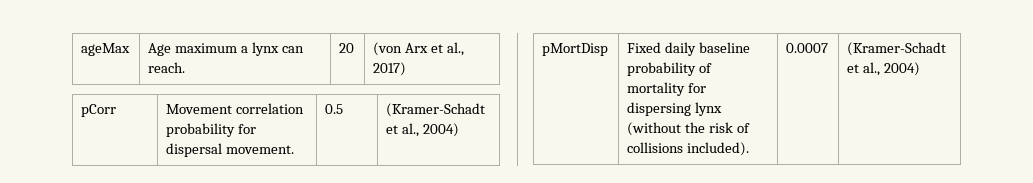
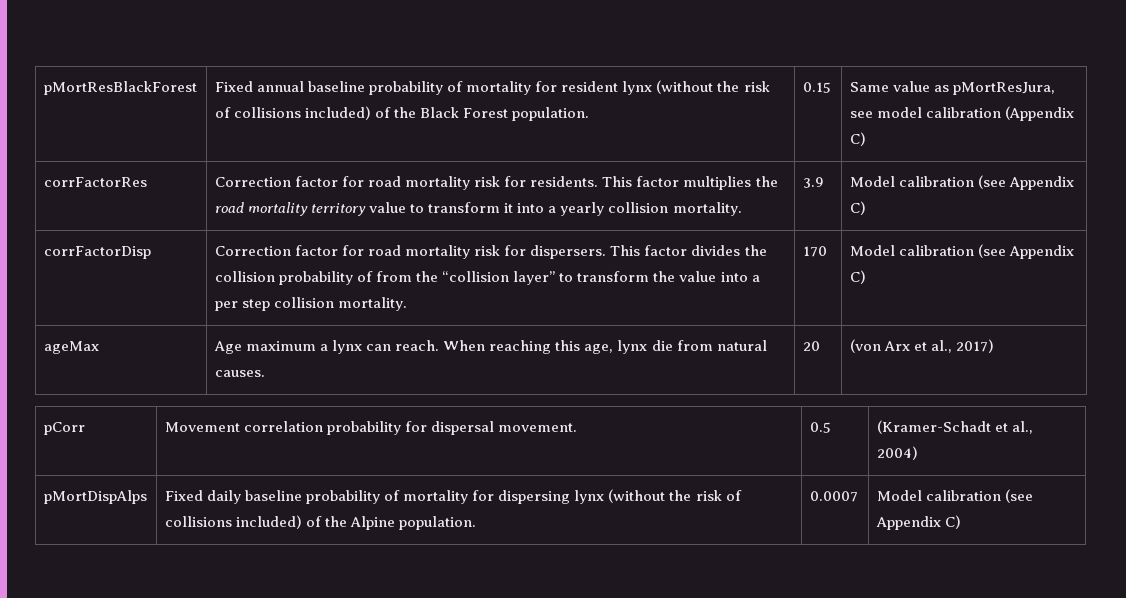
+ pMortResBlackForest | Fixed annual baseline probability of mortality for resident lynx (without the risk of collisions included) of the Black Forest population. | 0.15 | Same value as pMortResJura, see model calibration (Appendix C)
+ corrFactorRes | Correction factor for road mortality risk for residents. This factor multiplies the road mortality territory value to transform it into a yearly collision mortality. | 3.9 | Model calibration (see Appendix C)
+ corrFactorDisp | Correction factor for road mortality risk for dispersers. This factor divides the collision probability of from the “collision layer” to transform the value into a per step collision mortality. | 170 | Model calibration (see Appendix C)
- ageMax | Age maximum a lynx can reach. | 20 | (von Arx et al., 2017)
+ ageMax | Age maximum a lynx can reach. When reaching this age, lynx die from natural causes. | 20 | (von Arx et al., 2017)
- pMortDisp | Fixed daily baseline probability of mortality for dispersing lynx (without the risk of collisions included). | 0.0007 | (Kramer-Schadt et al., 2004)
+ pMortDispAlps | Fixed daily baseline probability of mortality for dispersing lynx (without the risk of collisions included) of the Alpine population. | 0.0007 | Model calibration (see Appendix C)

